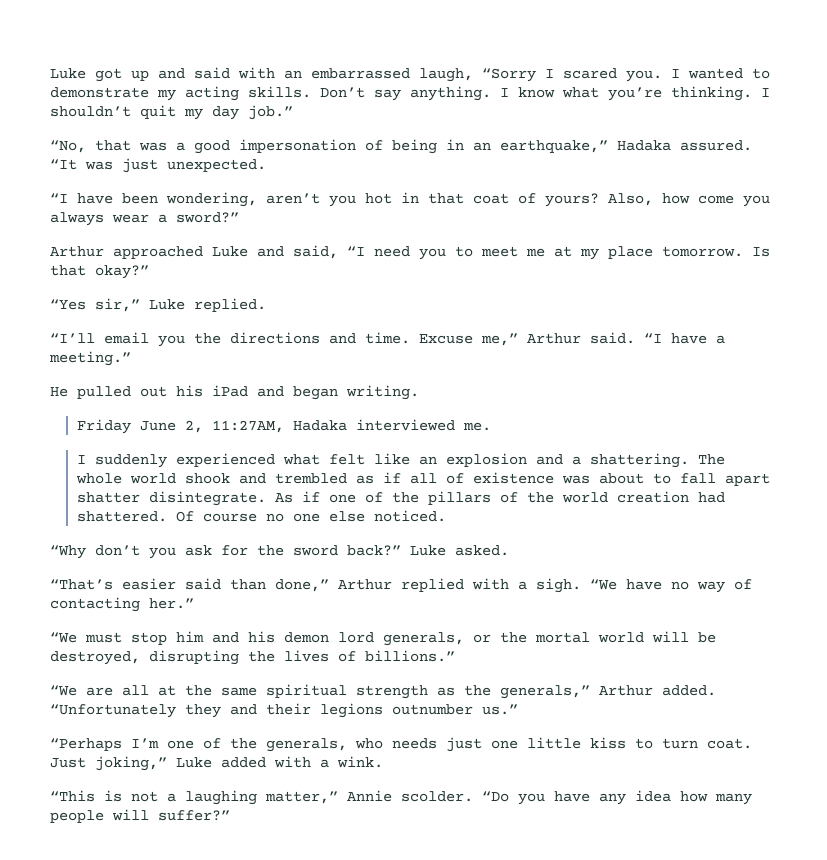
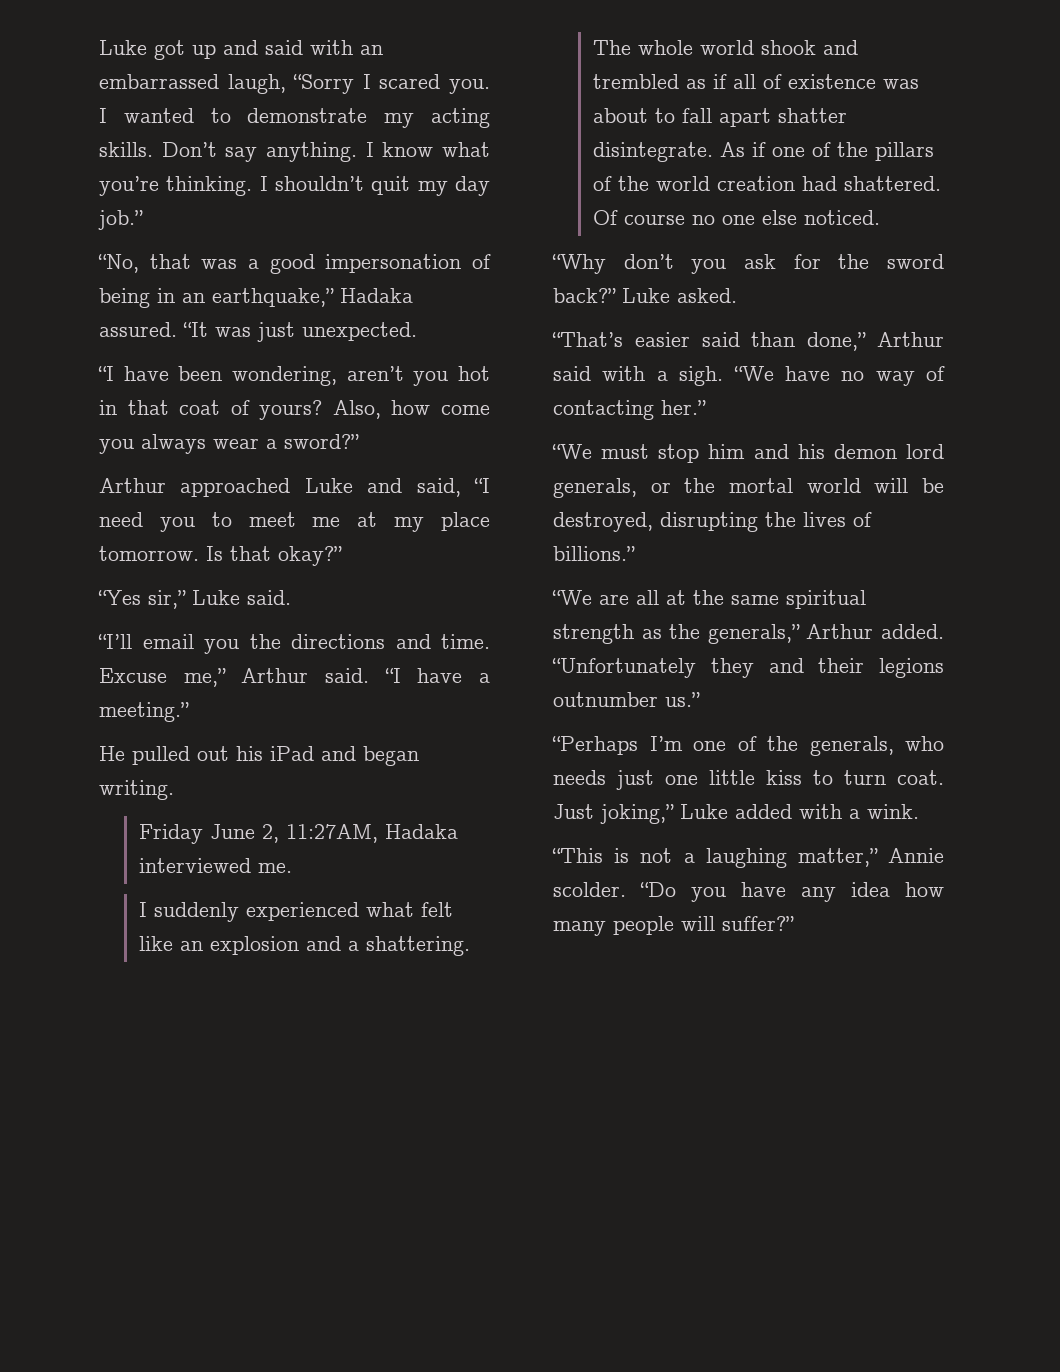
- “Yes sir,” Luke replied.
+ “Yes sir,” Luke said.
- “That’s easier said than done,” Arthur replied with a sigh.
+ “That’s easier said than done,” Arthur said with a sigh.

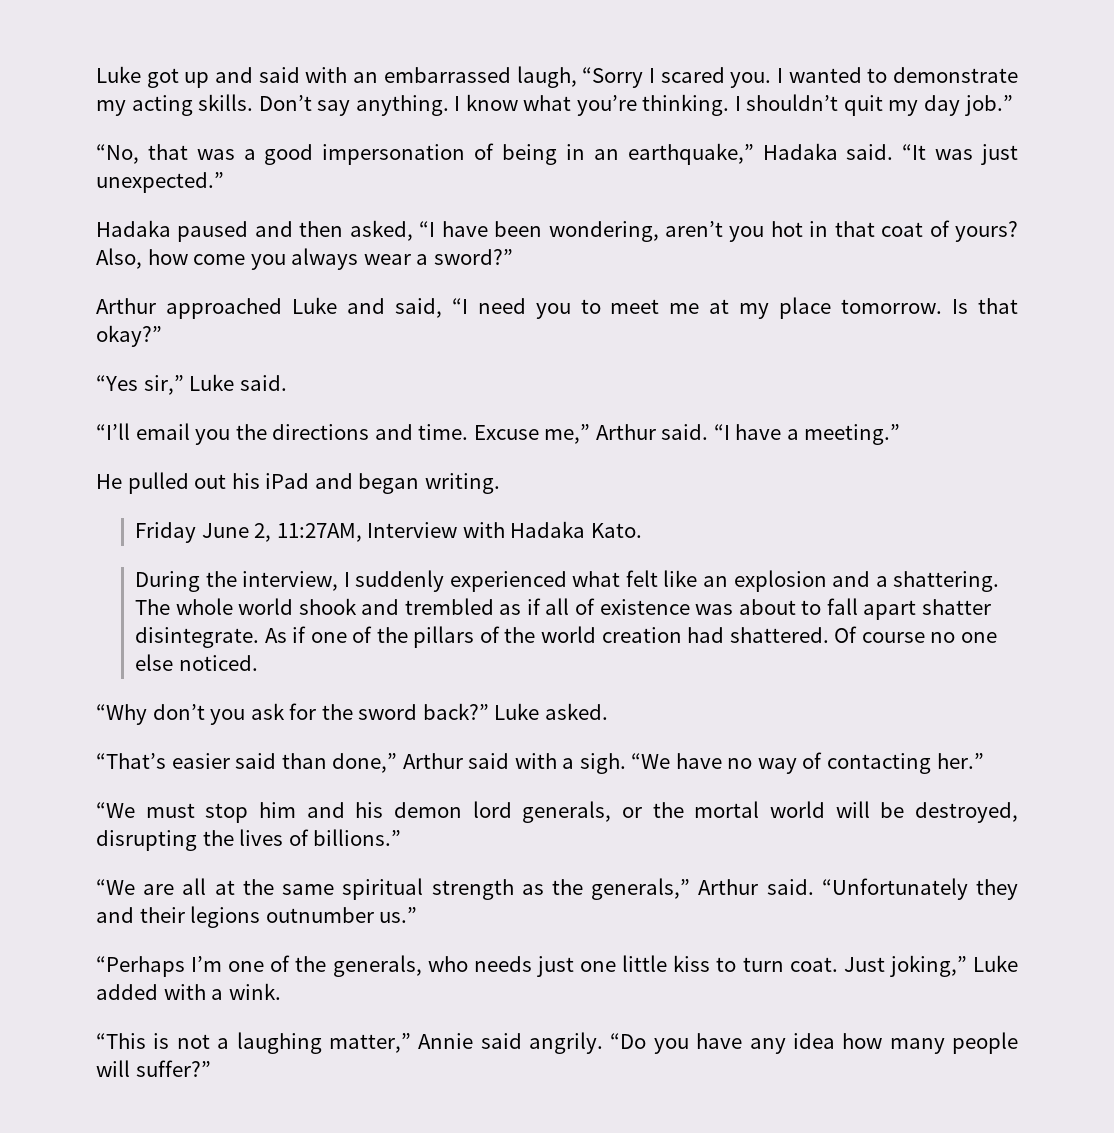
- “No, that was a good impersonation of being in an earthquake,” Hadaka assured.
+ “No, that was a good impersonation of being in an earthquake,” Hadaka said.
- “It was just unexpected.
- “I have been wondering, aren’t you hot in that coat of yours?
+ “It was just unexpected.”
+ Hadaka paused and then asked, “I have been wondering, aren’t you hot in that coat of yours?
- Friday June 2, 11:27AM, Hadaka interviewed me.
- I suddenly experienced what felt like an explosion and a shattering.
+ Friday June 2, 11:27AM, Interview with Hadaka Kato.
+ During the interview, I suddenly experienced what felt like an explosion and a shattering.
- “We are all at the same spiritual strength as the generals,” Arthur added.
+ “We are all at the same spiritual strength as the generals,” Arthur said.
- “This is not a laughing matter,” Annie scolder.
+ “This is not a laughing matter,” Annie said angrily.

